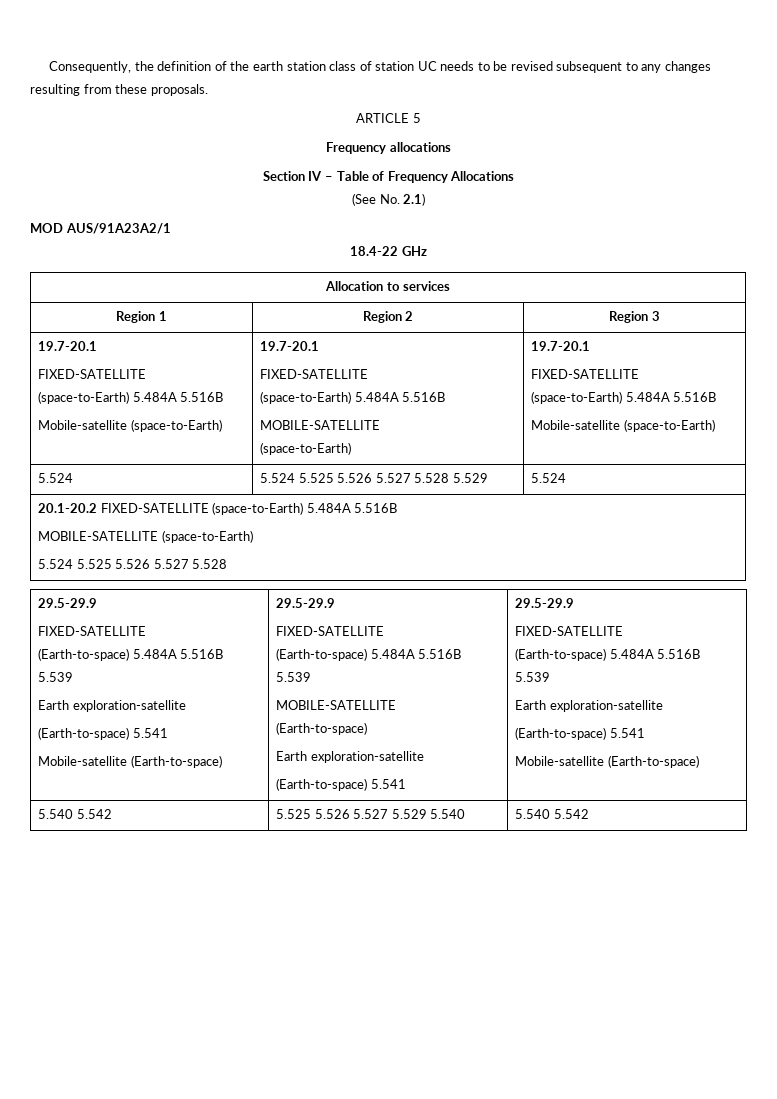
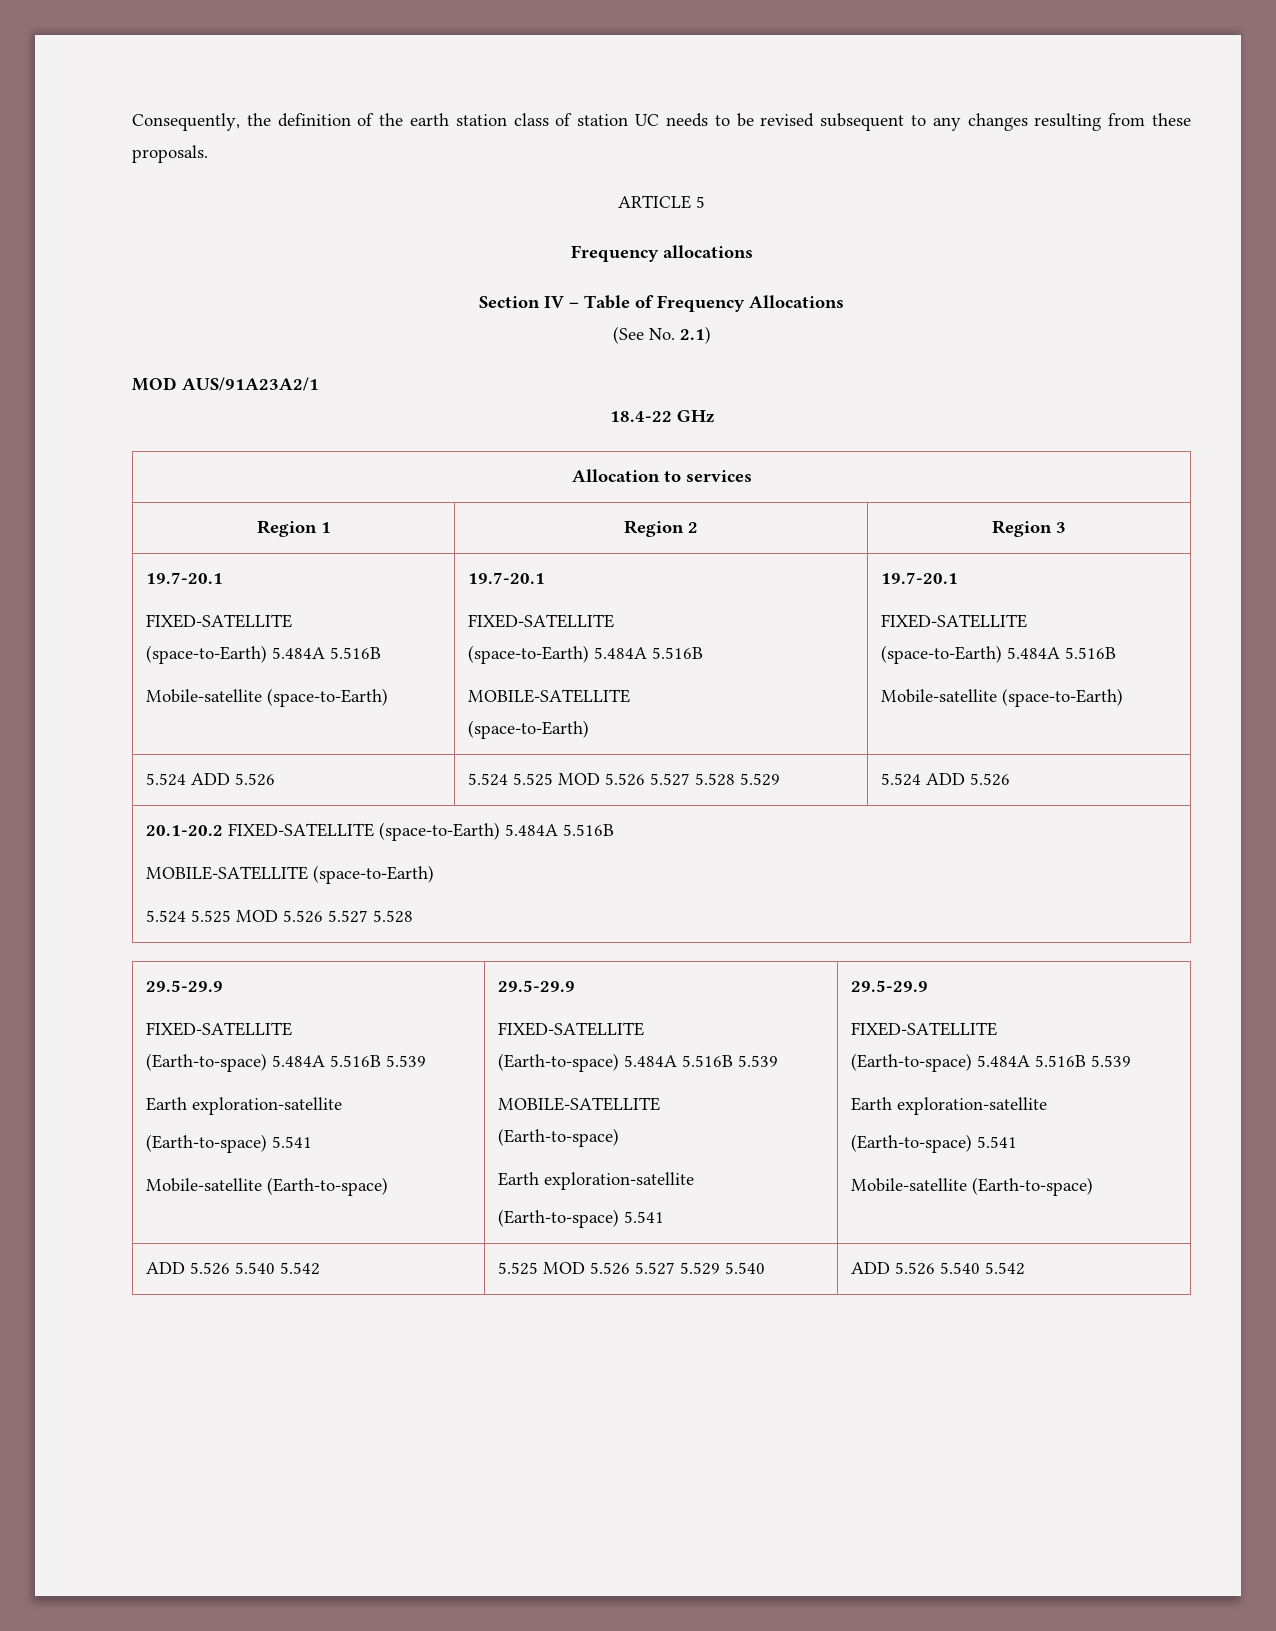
- 5.524 | 5.524 5.525 5.526 5.527 5.528 5.529 | 5.524
+ 5.524 ADD 5.526 | 5.524 5.525 MOD 5.526 5.527 5.528 5.529 | 5.524 ADD 5.526
  20.1-20.2 FIXED-SATELLITE (space-to-Earth) 5.484A 5.516B
  MOBILE-SATELLITE (space-to-Earth)
- 5.524 5.525 5.526 5.527 5.528
+ 5.524 5.525 MOD 5.526 5.527 5.528
- 5.540 5.542 | 5.525 5.526 5.527 5.529 5.540 | 5.540 5.542
+ ADD 5.526 5.540 5.542 | 5.525 MOD 5.526 5.527 5.529 5.540 | ADD 5.526 5.540 5.542

